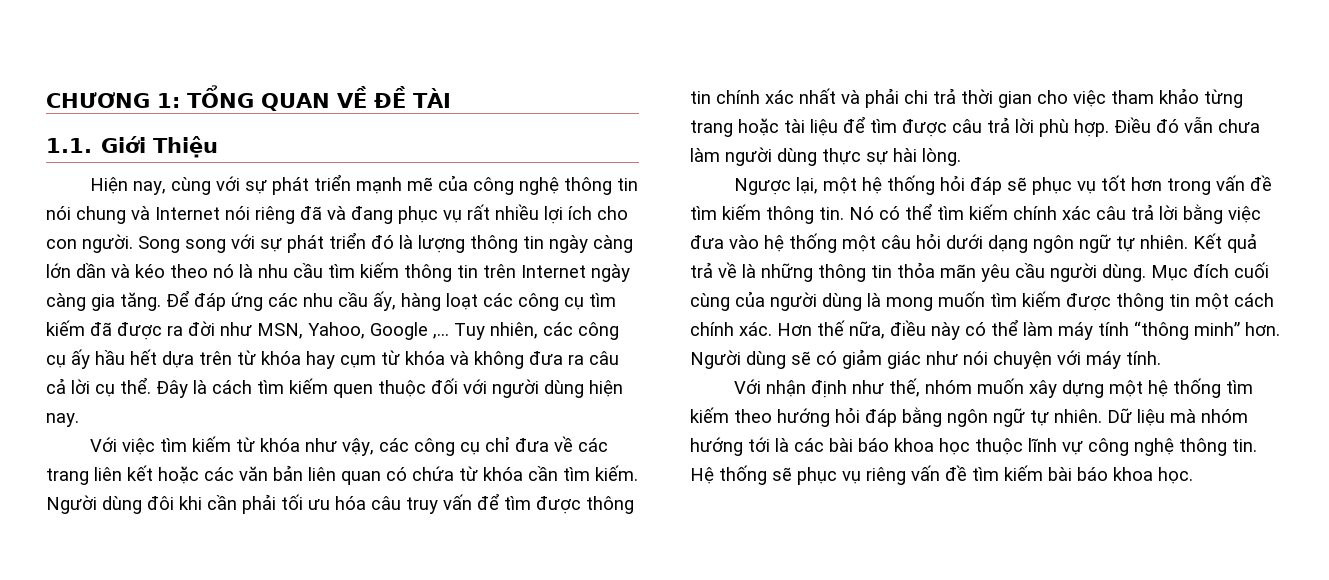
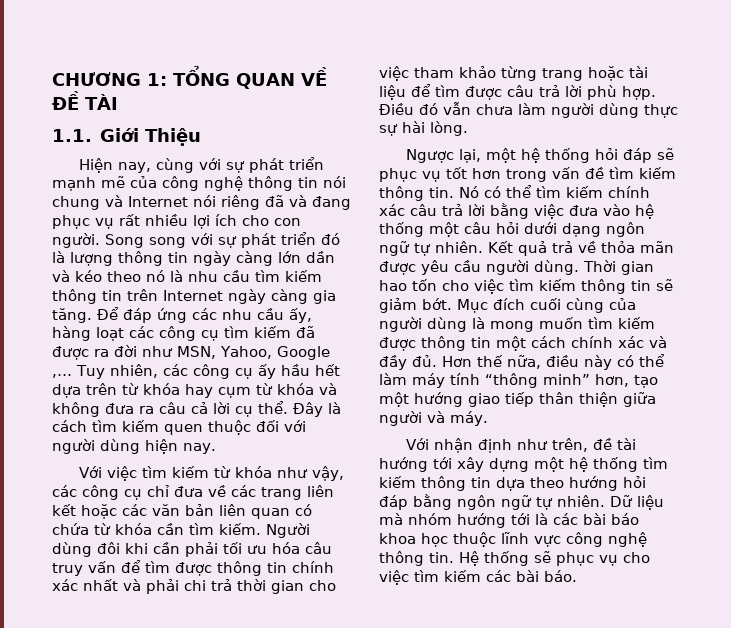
- Kết quả trả về là những thông tin thỏa mãn yêu cầu người dùng.
+ Kết quả trả về thỏa mãn được yêu cầu người dùng.
+ Thời gian hao tốn cho việc tìm kiếm thông tin sẽ giảm bớt.
- Mục đích cuối cùng của người dùng là mong muốn tìm kiếm được thông tin một cách chính xác.
+ Mục đích cuối cùng của người dùng là mong muốn tìm kiếm được thông tin một cách chính xác và đầy đủ.
- Hơn thế nữa, điều này có thể làm máy tính “thông minh” hơn. Người dùng sẽ có giảm giác như nói chuyện với máy tính.
+ Hơn thế nữa, điều này có thể làm máy tính “thông minh” hơn, tạo một hướng giao tiếp thân thiện giữa người và máy.
- Với nhận định như thế, nhóm muốn xây dựng một hệ thống tìm kiếm theo hướng hỏi đáp bằng ngôn ngữ tự nhiên.
+ Với nhận định như trên, đề tài hướng tới xây dựng một hệ thống tìm kiếm thông tin dựa theo hướng hỏi đáp bằng ngôn ngữ tự nhiên.
- Dữ liệu mà nhóm hướng tới là các bài báo khoa học thuộc lĩnh vự công nghệ thông tin.
+ Dữ liệu mà nhóm hướng tới là các bài báo khoa học thuộc lĩnh vực công nghệ thông tin.
- Hệ thống sẽ phục vụ riêng vấn đề tìm kiếm bài báo khoa học.
+ Hệ thống sẽ phục vụ cho việc tìm kiếm các bài báo.

